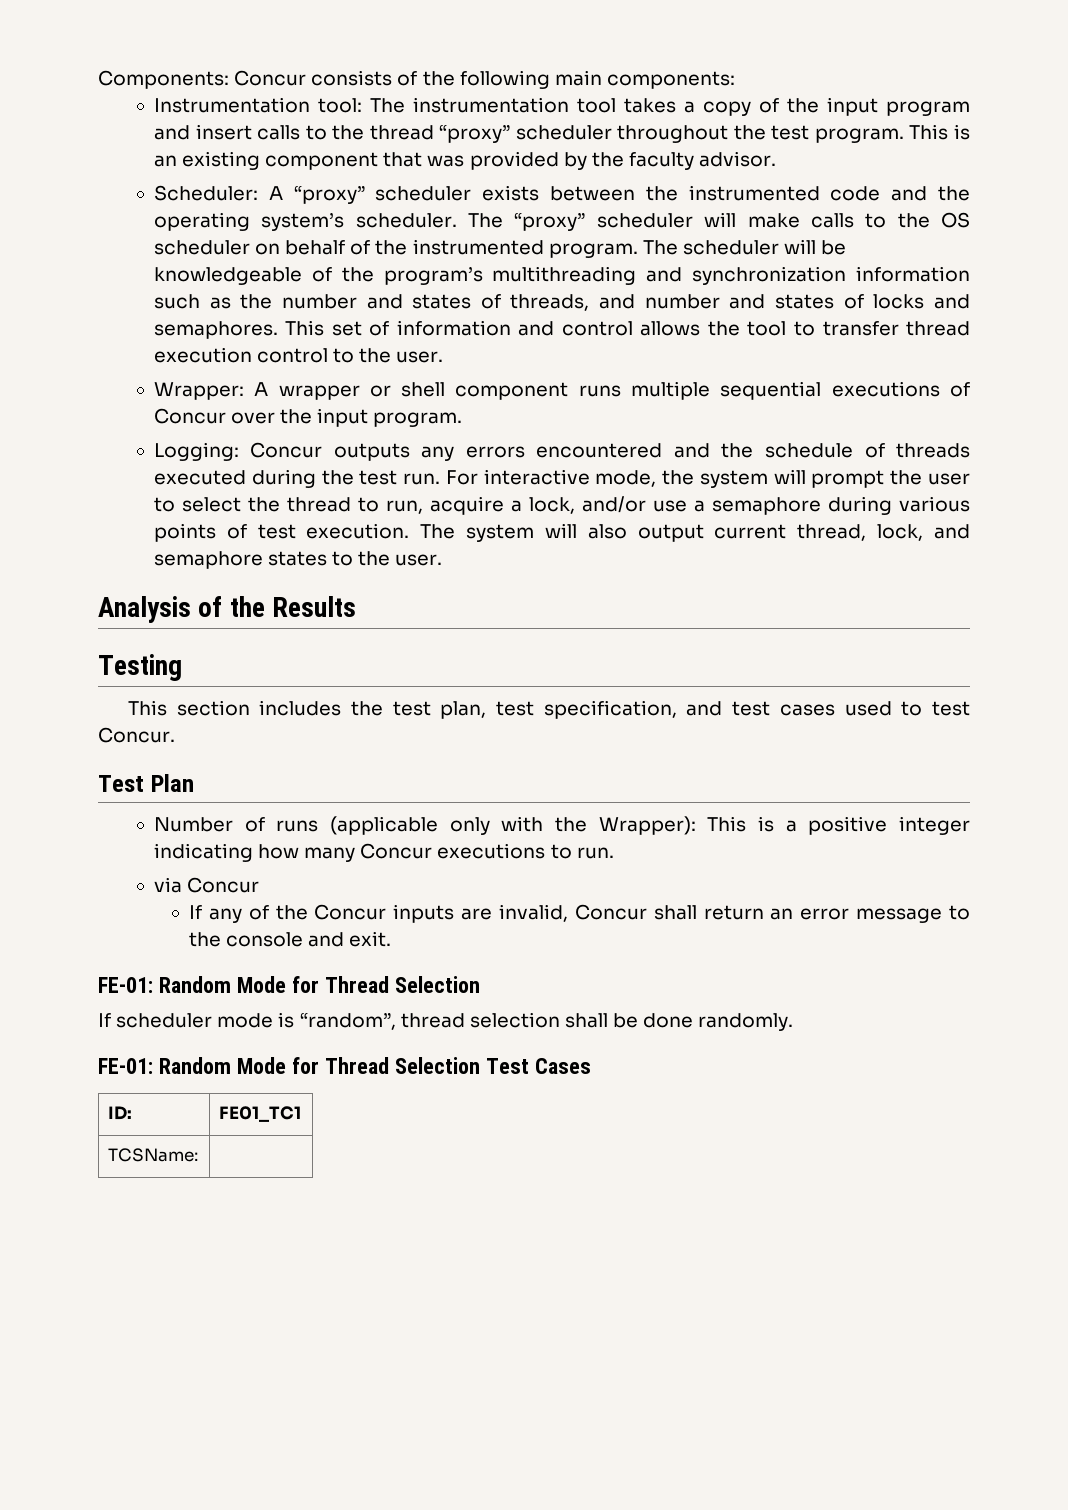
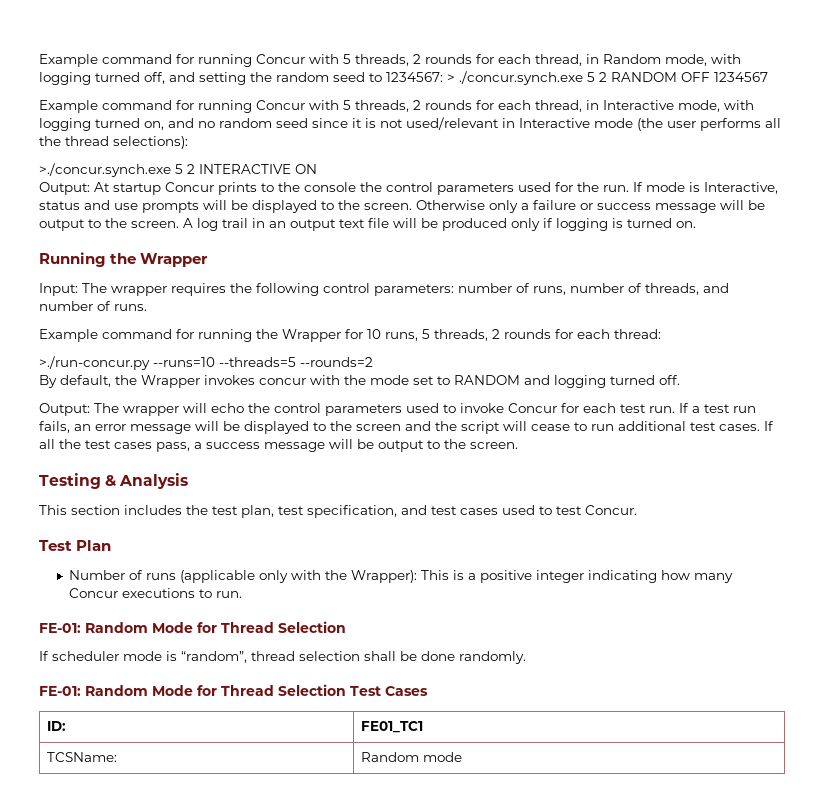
- Components: Concur consists of the following main components:
- Instrumentation tool: The instrumentation tool takes a copy of the input program and insert calls to the thread “proxy” scheduler throughout the test program. This is an existing component that was provided by the faculty advisor.
- Scheduler: A “proxy” scheduler exists between the instrumented code and the operating system’s scheduler. The “proxy” scheduler will make calls to the OS scheduler on behalf of the instrumented program. The scheduler will be knowledgeable of the program’s multithreading and synchronization information such as the number and states of threads, and number and states of locks and semaphores. This set of information and control allows the tool to transfer thread execution control to the user.
- Wrapper: A wrapper or shell component runs multiple sequential executions of Concur over the input program.
- Logging: Concur outputs any errors encountered and the schedule of threads executed during the test run. For interactive mode, the system will prompt the user to select the thread to run, acquire a lock, and/or use a semaphore during various points of test execution. The system will also output current thread, lock, and semaphore states to the user.
- Analysis of the Results
+ Example command for running Concur with 5 threads, 2 rounds for each thread, in Random mode, with logging turned off, and setting the random seed to 1234567: > ./concur.synch.exe 5 2 RANDOM OFF 1234567
+ Example command for running Concur with 5 threads, 2 rounds for each thread, in Interactive mode, with logging turned on, and no random seed since it is not used/relevant in Interactive mode (the user performs all the thread selections):
+ >./concur.synch.exe 5 2 INTERACTIVE ON
+ Output: At startup Concur prints to the console the control parameters used for the run. If mode is Interactive, status and use prompts will be displayed to the screen. Otherwise only a failure or success message will be output to the screen. A log trail in an output text file will be produced only if logging is turned on.
+ Running the Wrapper
+ Input: The wrapper requires the following control parameters: number of runs, number of threads, and number of runs.
+ Example command for running the Wrapper for 10 runs, 5 threads, 2 rounds for each thread:
+ >./run-concur.py --runs=10 --threads=5 --rounds=2
+ By default, the Wrapper invokes concur with the mode set to RANDOM and logging turned off.
+ Output: The wrapper will echo the control parameters used to invoke Concur for each test run. If a test run fails, an error message will be displayed to the screen and the script will cease to run additional test cases. If all the test cases pass, a success message will be output to the screen.
- Testing
+ Testing & Analysis
- via Concur
- If any of the Concur inputs are invalid, Concur shall return an error message to the console and exit.
- TCSName: |
+ TCSName: | Random mode

